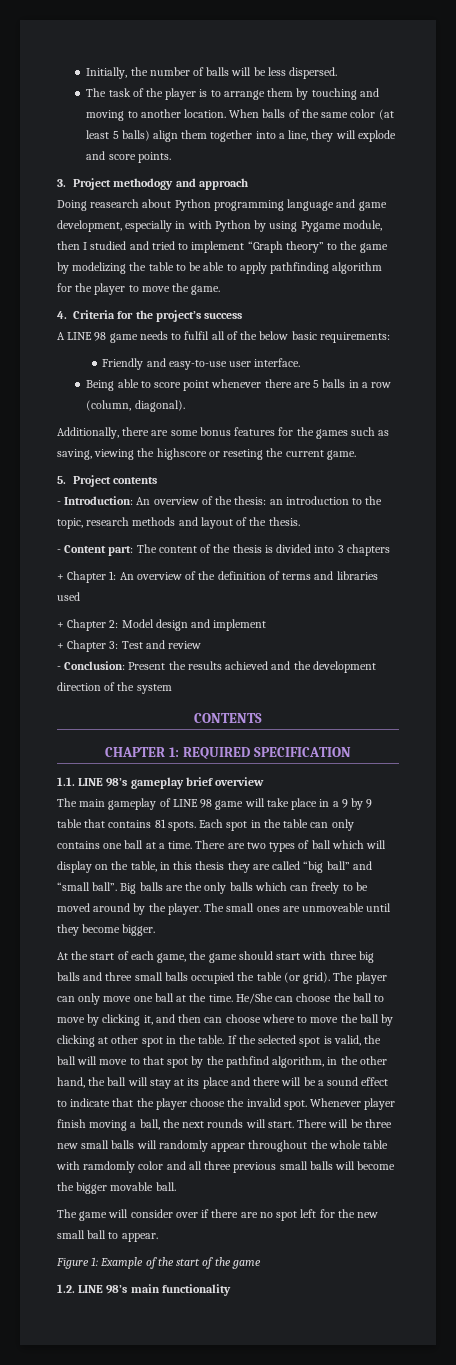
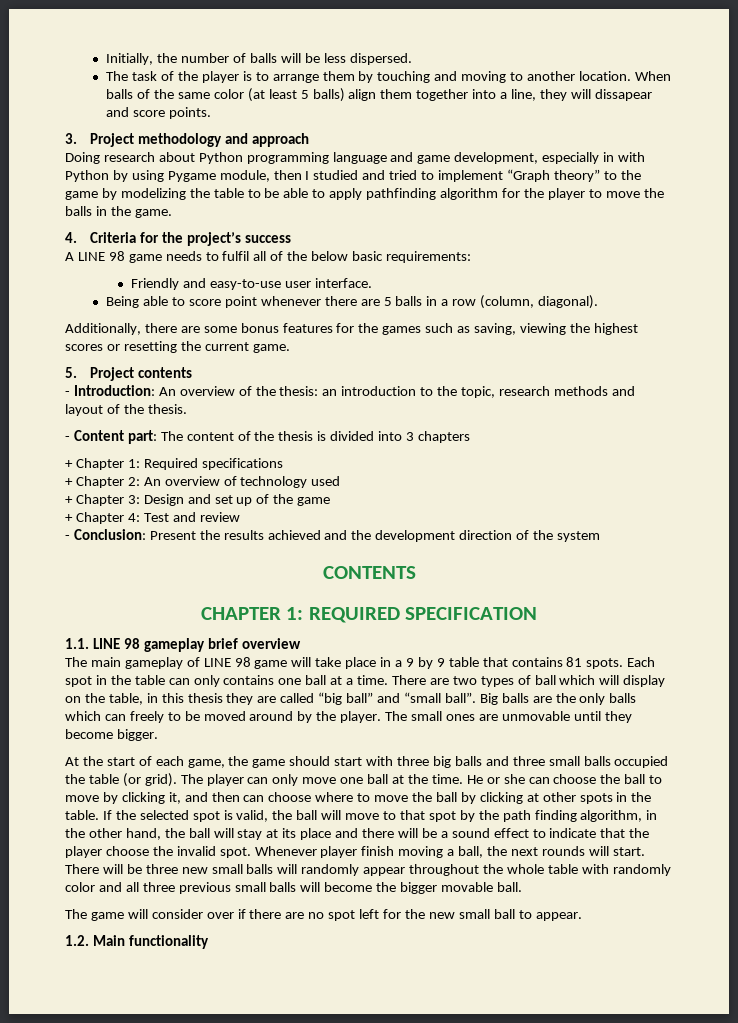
- When balls of the same color (at least 5 balls) align them together into a line, they will explode and score points.
+ When balls of the same color (at least 5 balls) align them together into a line, they will dissapear and score points.
- 3. Project methodogy and approach
+ 3. Project methodology and approach
- Doing reasearch about Python programming language and game development, especially in with Python by using Pygame module, then I studied and tried to implement “Graph theory” to the game by modelizing the table to be able to apply pathfinding algorithm for the player to move the game.
+ Doing research about Python programming language and game development, especially in with Python by using Pygame module, then I studied and tried to implement “Graph theory” to the game by modelizing the table to be able to apply pathfinding algorithm for the player to move the balls in the game.
- Additionally, there are some bonus features for the games such as saving, viewing the highscore or reseting the current game.
+ Additionally, there are some bonus features for the games such as saving, viewing the highest scores or resetting the current game.
- + Chapter 1: An overview of the definition of terms and libraries used
- + Chapter 2: Model design and implement
- + Chapter 3: Test and review
+ + Chapter 1: Required specifications
+ + Chapter 2: An overview of technology used
+ + Chapter 3: Design and set up of the game
+ + Chapter 4: Test and review
- 1.1. LINE 98’s gameplay brief overview
+ 1.1. LINE 98 gameplay brief overview
- The small ones are unmoveable until they become bigger.
+ The small ones are unmovable until they become bigger.
- He/She can choose the ball to move by clicking it, and then can choose where to move the ball by clicking at other spot in the table.
+ He or she can choose the ball to move by clicking it, and then can choose where to move the ball by clicking at other spots in the table.
- If the selected spot is valid, the ball will move to that spot by the pathfind algorithm, in the other hand, the ball will stay at its place and there will be a sound effect to indicate that the player choose the invalid spot.
+ If the selected spot is valid, the ball will move to that spot by the path finding algorithm, in the other hand, the ball will stay at its place and there will be a sound effect to indicate that the player choose the invalid spot.
- There will be three new small balls will randomly appear throughout the whole table with ramdomly color and all three previous small balls will become the bigger movable ball.
+ There will be three new small balls will randomly appear throughout the whole table with randomly color and all three previous small balls will become the bigger movable ball.
- Figure 1: Example of the start of the game
- 1.2. LINE 98’s main functionality
+ 1.2. Main functionality

